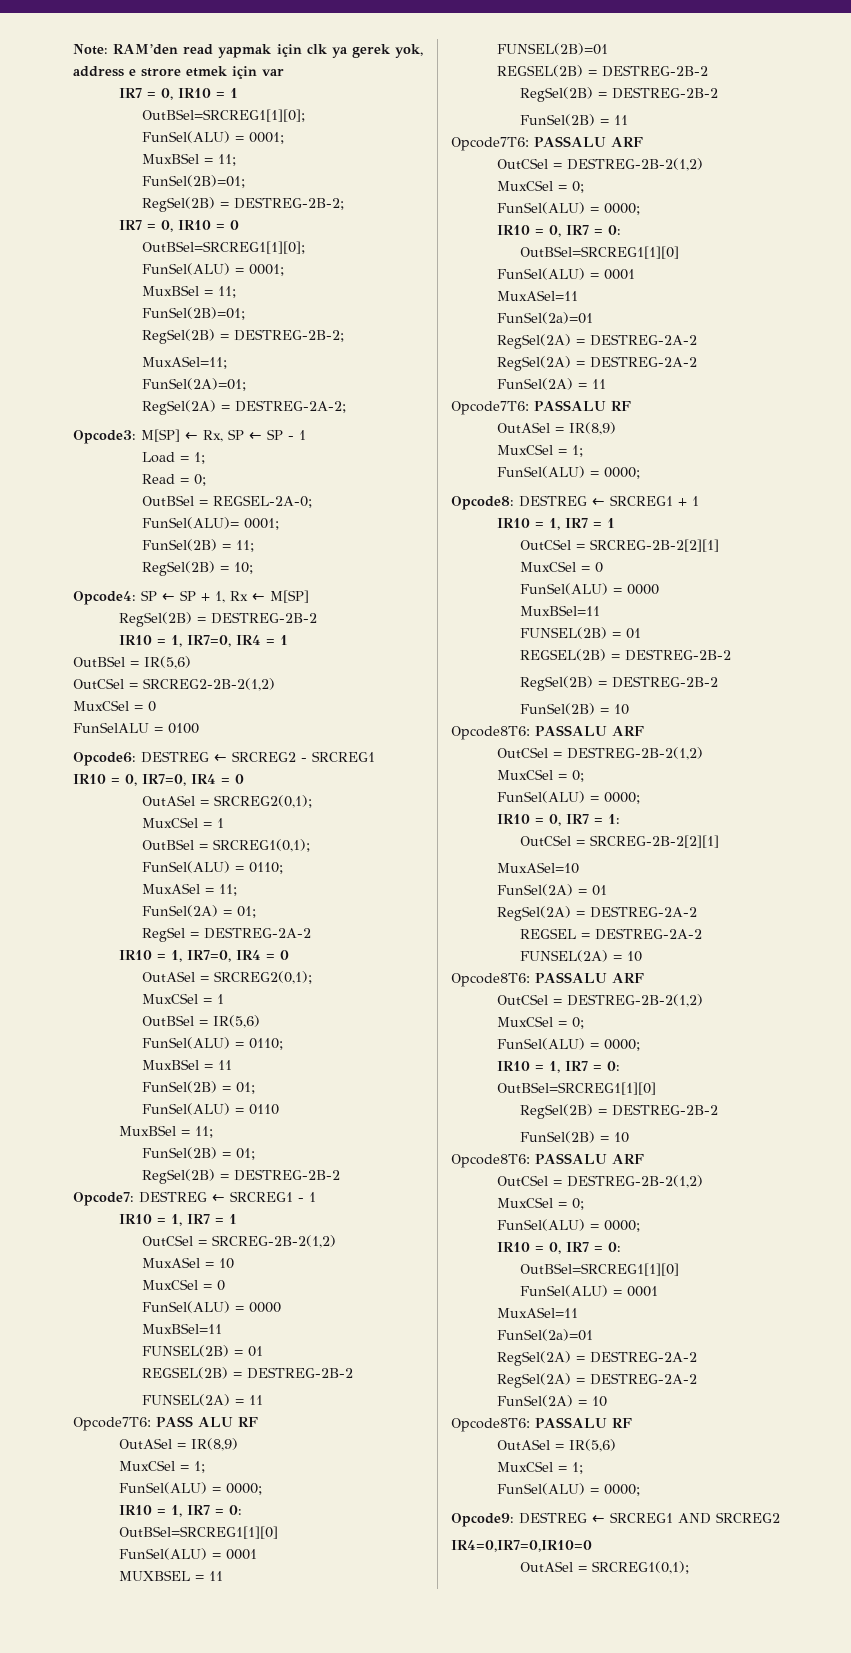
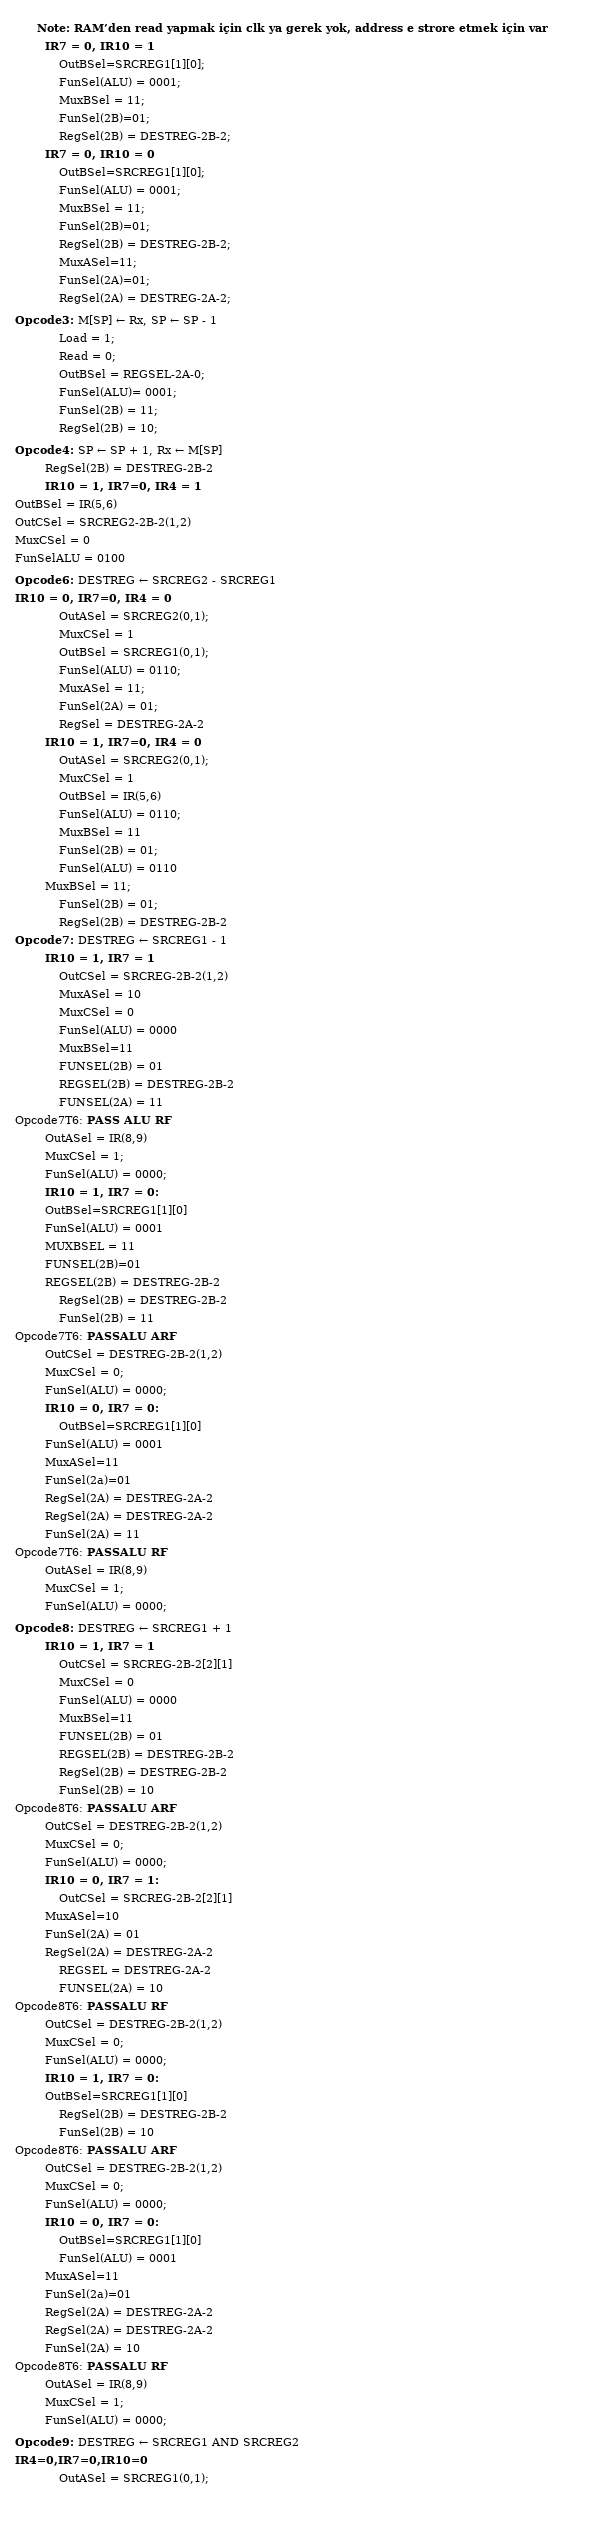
  FUNSEL(2A) = 10
- Opcode8T6: PASSALU ARF
+ Opcode8T6: PASSALU RF
  FunSel(2A) = 10
  Opcode8T6: PASSALU RF
- OutASel = IR(5,6)
+ OutASel = IR(8,9)

